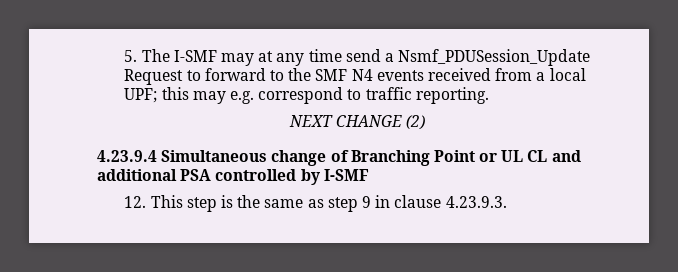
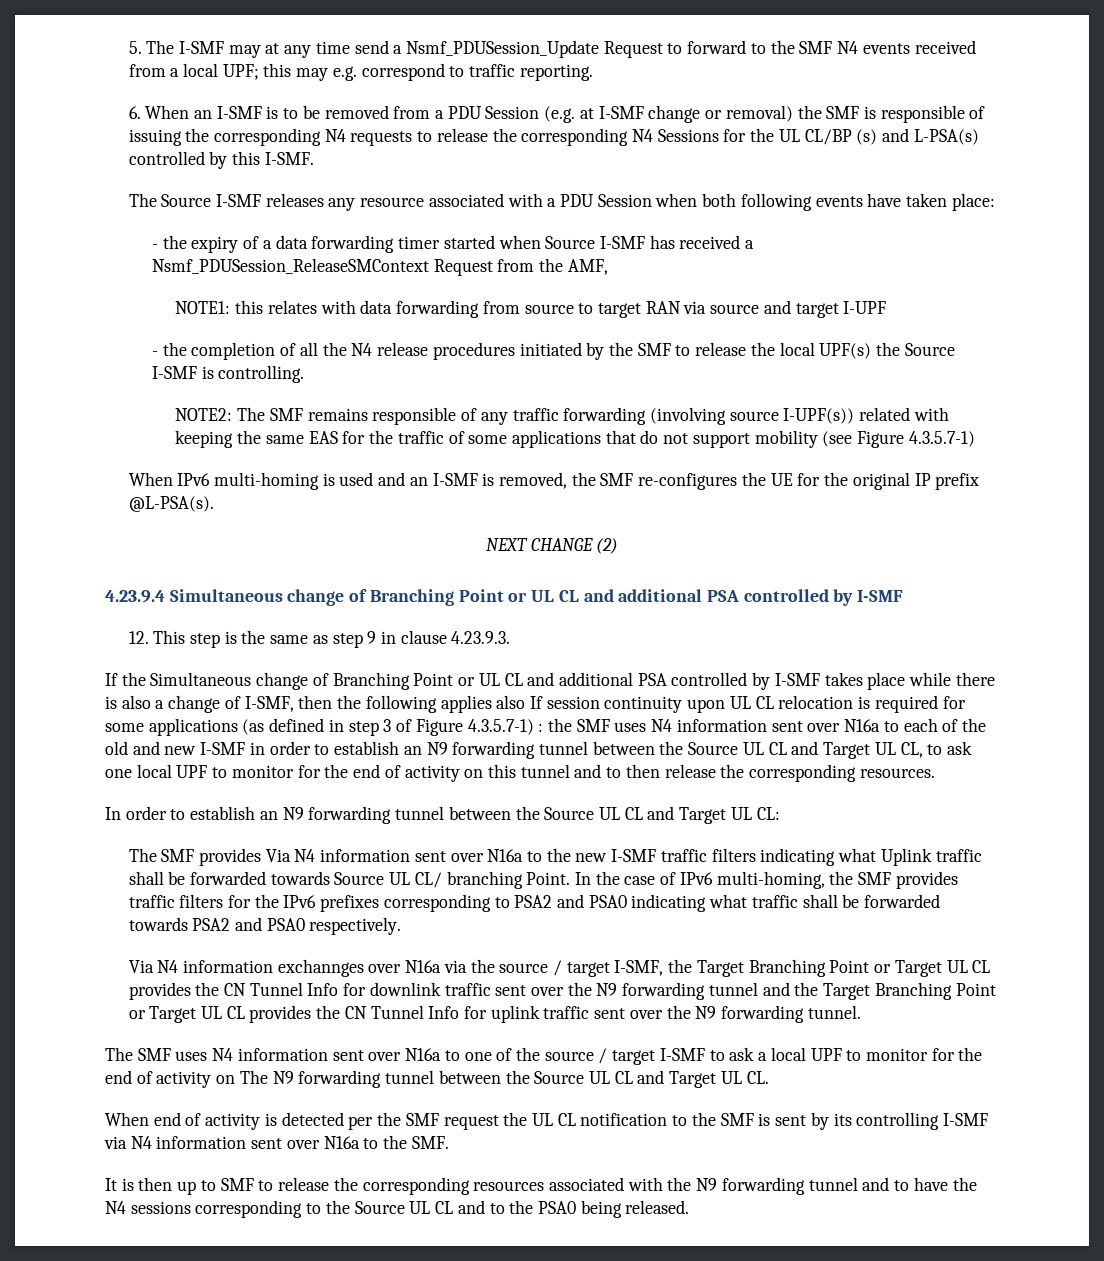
+ 6. When an I-SMF is to be removed from a PDU Session (e.g. at I-SMF change or removal) the SMF is responsible of issuing the corresponding N4 requests to release the corresponding N4 Sessions for the UL CL/BP (s) and L-PSA(s) controlled by this I-SMF.
+ The Source I-SMF releases any resource associated with a PDU Session when both following events have taken place:
+ - the expiry of a data forwarding timer started when Source I-SMF has received a Nsmf_PDUSession_ReleaseSMContext Request from the AMF,
+ NOTE1: this relates with data forwarding from source to target RAN via source and target I-UPF
+ - the completion of all the N4 release procedures initiated by the SMF to release the local UPF(s) the Source I-SMF is controlling.
+ NOTE2: The SMF remains responsible of any traffic forwarding (involving source I-UPF(s)) related with keeping the same EAS for the traffic of some applications that do not support mobility (see Figure 4.3.5.7-1)
+ When IPv6 multi-homing is used and an I-SMF is removed, the SMF re-configures the UE for the original IP prefix @L-PSA(s).
+ If the Simultaneous change of Branching Point or UL CL and additional PSA controlled by I-SMF takes place while there is also a change of I-SMF, then the following applies also If session continuity upon UL CL relocation is required for some applications (as defined in step 3 of Figure 4.3.5.7-1) : the SMF uses N4 information sent over N16a to each of the old and new I-SMF in order to establish an N9 forwarding tunnel between the Source UL CL and Target UL CL, to ask one local UPF to monitor for the end of activity on this tunnel and to then release the corresponding resources.
+ In order to establish an N9 forwarding tunnel between the Source UL CL and Target UL CL:
+ The SMF provides Via N4 information sent over N16a to the new I-SMF traffic filters indicating what Uplink traffic shall be forwarded towards Source UL CL/ branching Point. In the case of IPv6 multi-homing, the SMF provides traffic filters for the IPv6 prefixes corresponding to PSA2 and PSA0 indicating what traffic shall be forwarded towards PSA2 and PSA0 respectively.
+ Via N4 information exchannges over N16a via the source / target I-SMF, the Target Branching Point or Target UL CL provides the CN Tunnel Info for downlink traffic sent over the N9 forwarding tunnel and the Target Branching Point or Target UL CL provides the CN Tunnel Info for uplink traffic sent over the N9 forwarding tunnel.
+ The SMF uses N4 information sent over N16a to one of the source / target I-SMF to ask a local UPF to monitor for the end of activity on The N9 forwarding tunnel between the Source UL CL and Target UL CL.
+ When end of activity is detected per the SMF request the UL CL notification to the SMF is sent by its controlling I-SMF via N4 information sent over N16a to the SMF.
+ It is then up to SMF to release the corresponding resources associated with the N9 forwarding tunnel and to have the N4 sessions corresponding to the Source UL CL and to the PSA0 being released.

